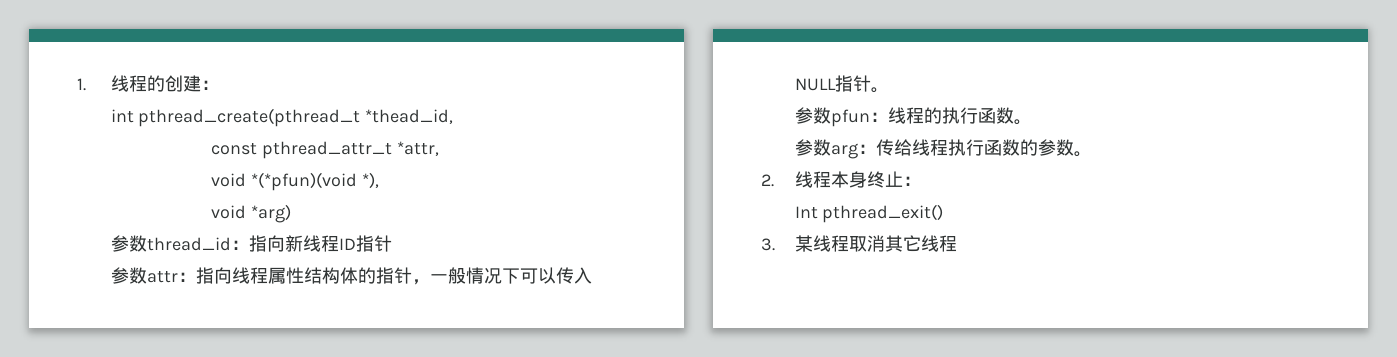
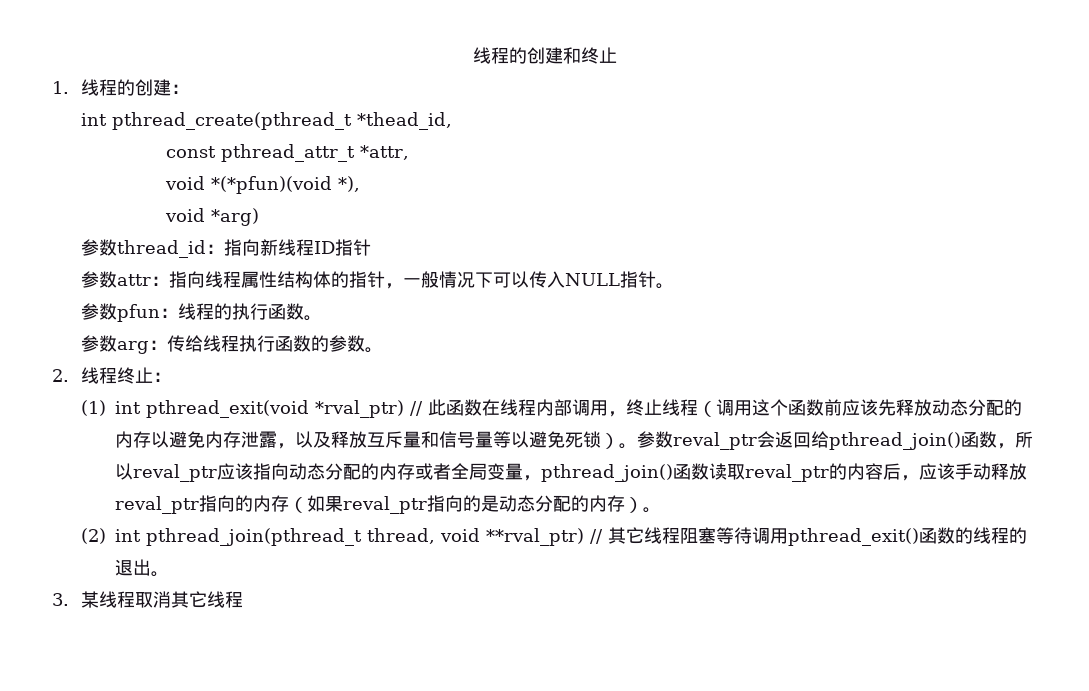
+ 线程的创建和终止
- 2.线程本身终止：
+ 2.线程终止：
- Int pthread_exit()
+ (1) int pthread_exit(void *rval_ptr) // 此函数在线程内部调用，终止线程（调用这个函数前应该先释放动态分配的内存以避免内存泄露，以及释放互斥量和信号量等以避免死锁）。参数reval_ptr会返回给pthread_join()函数，所以reval_ptr应该指向动态分配的内存或者全局变量，pthread_join()函数读取reval_ptr的内容后，应该手动释放reval_ptr指向的内存（如果reval_ptr指向的是动态分配的内存）。
+ (2) int pthread_join(pthread_t thread, void **rval_ptr) // 其它线程阻塞等待调用pthread_exit()函数的线程的退出。

